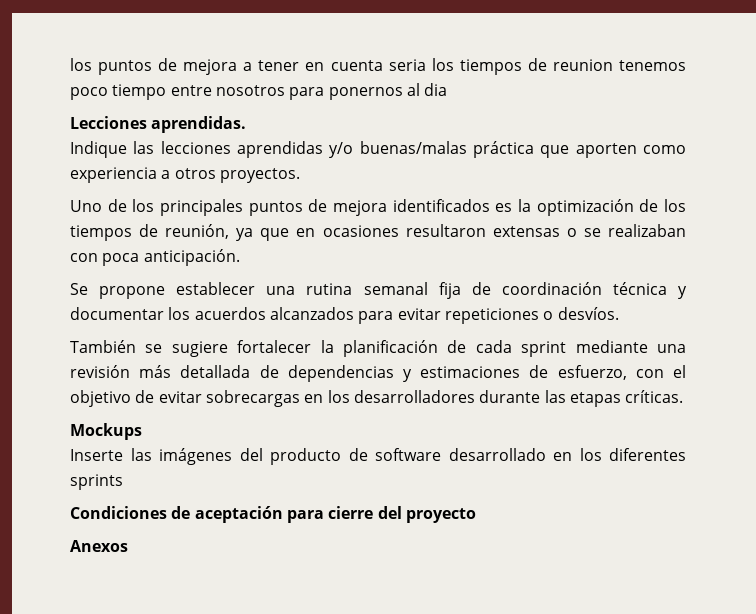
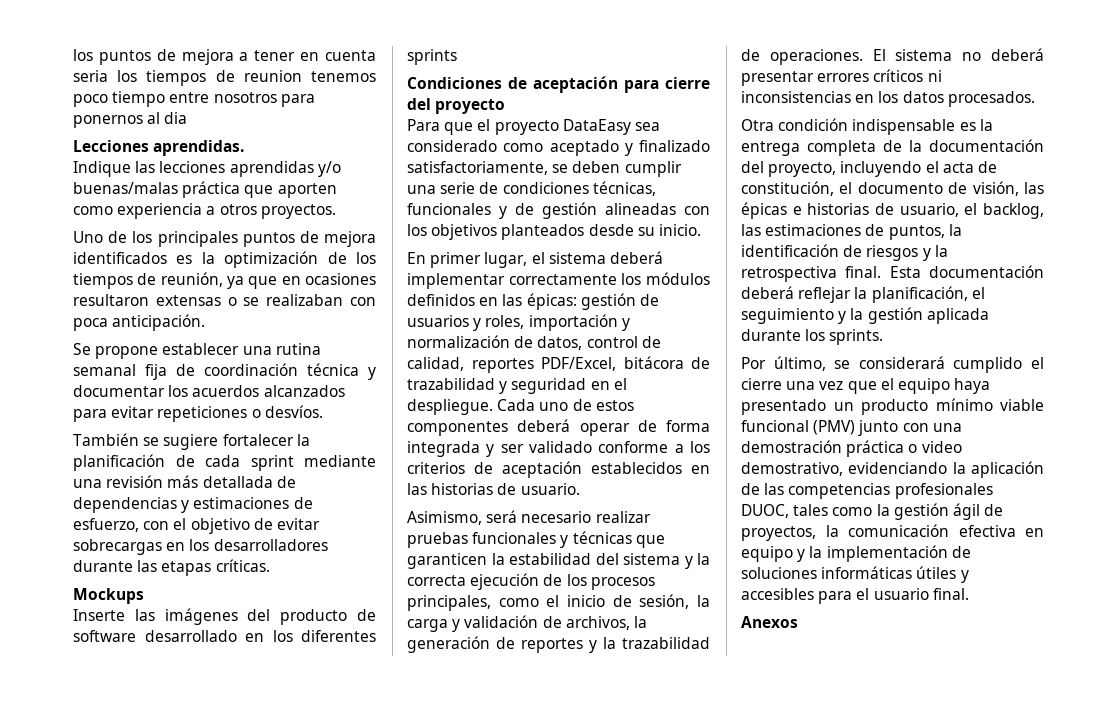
+ Para que el proyecto DataEasy sea considerado como aceptado y finalizado satisfactoriamente, se deben cumplir una serie de condiciones técnicas, funcionales y de gestión alineadas con los objetivos planteados desde su inicio.
+ En primer lugar, el sistema deberá implementar correctamente los módulos definidos en las épicas: gestión de usuarios y roles, importación y normalización de datos, control de calidad, reportes PDF/Excel, bitácora de trazabilidad y seguridad en el despliegue. Cada uno de estos componentes deberá operar de forma integrada y ser validado conforme a los criterios de aceptación establecidos en las historias de usuario.
+ Asimismo, será necesario realizar pruebas funcionales y técnicas que garanticen la estabilidad del sistema y la correcta ejecución de los procesos principales, como el inicio de sesión, la carga y validación de archivos, la generación de reportes y la trazabilidad de operaciones. El sistema no deberá presentar errores críticos ni inconsistencias en los datos procesados.
+ Otra condición indispensable es la entrega completa de la documentación del proyecto, incluyendo el acta de constitución, el documento de visión, las épicas e historias de usuario, el backlog, las estimaciones de puntos, la identificación de riesgos y la retrospectiva final. Esta documentación deberá reflejar la planificación, el seguimiento y la gestión aplicada durante los sprints.
+ Por último, se considerará cumplido el cierre una vez que el equipo haya presentado un producto mínimo viable funcional (PMV) junto con una demostración práctica o video demostrativo, evidenciando la aplicación de las competencias profesionales DUOC, tales como la gestión ágil de proyectos, la comunicación efectiva en equipo y la implementación de soluciones informáticas útiles y accesibles para el usuario final.

